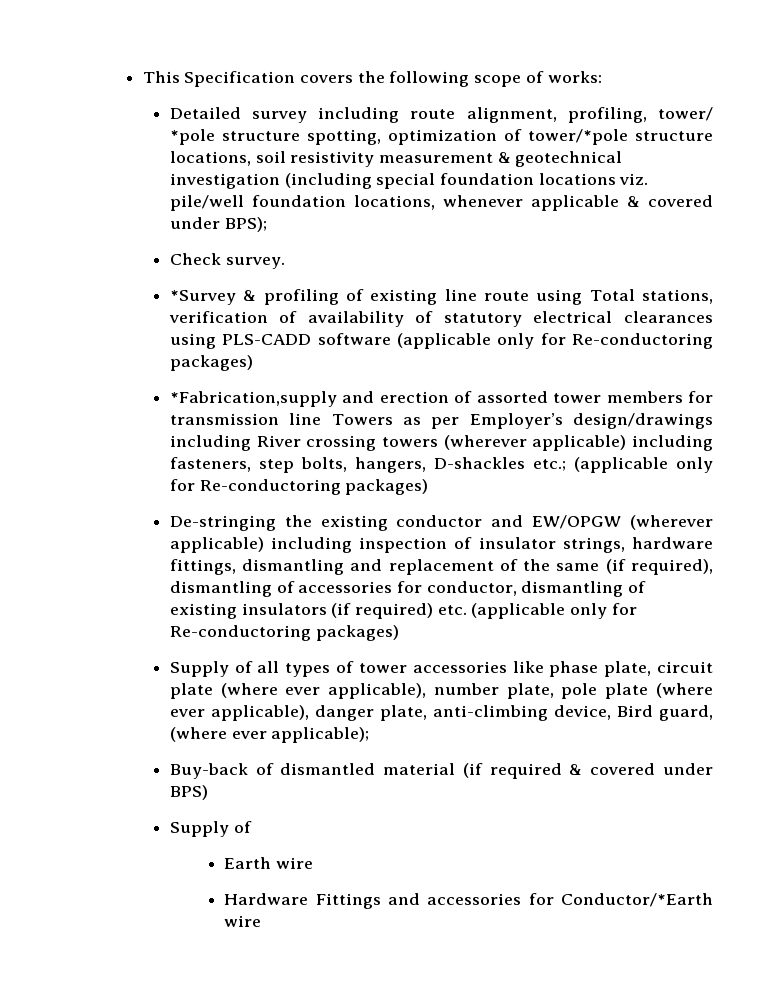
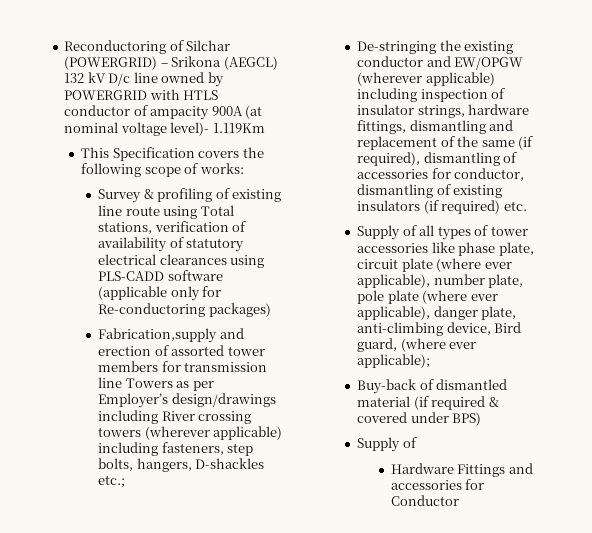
+ Reconductoring of Silchar (POWERGRID) – Srikona (AEGCL) 132 kV D/c line owned by POWERGRID with HTLS conductor of ampacity 900A (at nominal voltage level)- 1.119Km
- Detailed survey including route alignment, profiling, tower/ *pole structure spotting, optimization of tower/*pole structure locations, soil resistivity measurement & geotechnical investigation (including special foundation locations viz. pile/well foundation locations, whenever applicable & covered under BPS);
- Check survey.
- *Survey & profiling of existing line route using Total stations, verification of availability of statutory electrical clearances using PLS-CADD software (applicable only for Re-conductoring packages)
+ Survey & profiling of existing line route using Total stations, verification of availability of statutory electrical clearances using PLS-CADD software (applicable only for Re-conductoring packages)
- *Fabrication,supply and erection of assorted tower members for transmission line Towers as per Employer’s design/drawings including River crossing towers (wherever applicable) including fasteners, step bolts, hangers, D-shackles etc.; (applicable only for Re-conductoring packages)
+ Fabrication,supply and erection of assorted tower members for transmission line Towers as per Employer’s design/drawings including River crossing towers (wherever applicable) including fasteners, step bolts, hangers, D-shackles etc.;
- De-stringing the existing conductor and EW/OPGW (wherever applicable) including inspection of insulator strings, hardware fittings, dismantling and replacement of the same (if required), dismantling of accessories for conductor, dismantling of existing insulators (if required) etc. (applicable only for Re-conductoring packages)
+ De-stringing the existing conductor and EW/OPGW (wherever applicable) including inspection of insulator strings, hardware fittings, dismantling and replacement of the same (if required), dismantling of accessories for conductor, dismantling of existing insulators (if required) etc.
- Earth wire
- Hardware Fittings and accessories for Conductor/*Earth wire
+ Hardware Fittings and accessories for Conductor

